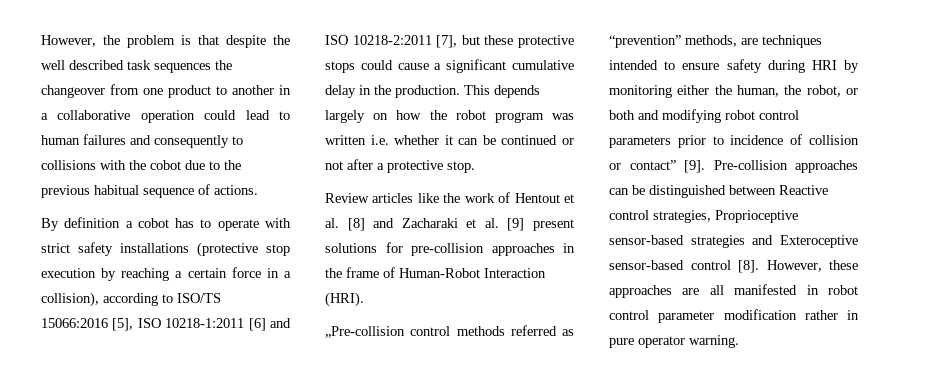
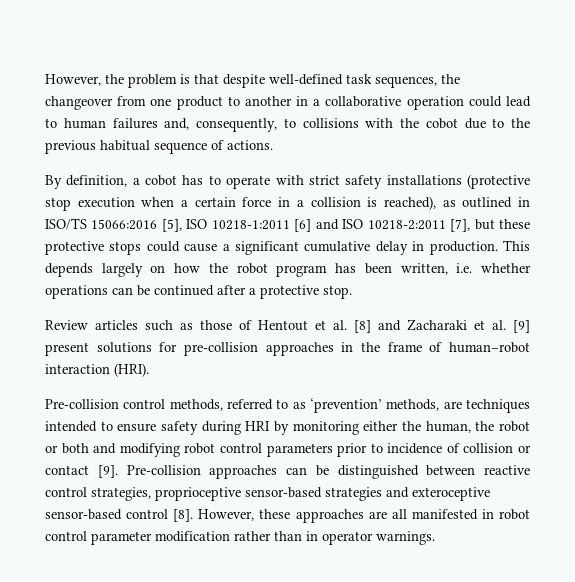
- However, the problem is that despite the well described task sequences the changeover from one product to another in a collaborative operation could lead to human failures and consequently to collisions with the cobot due to the previous habitual sequence of actions.
+ However, the problem is that despite well-defined task sequences, the changeover from one product to another in a collaborative operation could lead to human failures and, consequently, to collisions with the cobot due to the previous habitual sequence of actions.
- By definition a cobot has to operate with strict safety installations (protective stop execution by reaching a certain force in a collision), according to ISO/TS 15066:2016 [5], ISO 10218‑1:2011 [6] and ISO 10218‑2:2011 [7], but these protective stops could cause a significant cumulative delay in the production.
+ By definition, a cobot has to operate with strict safety installations (protective stop execution when a certain force in a collision is reached), as outlined in ISO/TS 15066:2016 [5], ISO 10218‑1:2011 [6] and ISO 10218‑2:2011 [7], but these protective stops could cause a significant cumulative delay in production.
- This depends largely on how the robot program was written i.e. whether it can be continued or not after a protective stop.
+ This depends largely on how the robot program has been written, i.e. whether operations can be continued after a protective stop.
- Review articles like the work of Hentout et al. [8] and Zacharaki et al. [9] present solutions for pre-collision approaches in the frame of Human-Robot Interaction (HRI).
+ Review articles such as those of Hentout et al. [8] and Zacharaki et al. [9] present solutions for pre-collision approaches in the frame of human–robot interaction (HRI).
- „Pre-collision control methods referred as “prevention” methods, are techniques intended to ensure safety during HRI by monitoring either the human, the robot, or both and modifying robot control parameters prior to incidence of collision or contact” [9].
+ Pre-collision control methods, referred to as ‘prevention’ methods, are techniques intended to ensure safety during HRI by monitoring either the human, the robot or both and modifying robot control parameters prior to incidence of collision or contact [9].
- Pre-collision approaches can be distinguished between Reactive control strategies, Proprioceptive sensor-based strategies and Exteroceptive sensor-based control [8].
+ Pre-collision approaches can be distinguished between reactive control strategies, proprioceptive sensor-based strategies and exteroceptive sensor-based control [8].
- However, these approaches are all manifested in robot control parameter modification rather in pure operator warning.
+ However, these approaches are all manifested in robot control parameter modification rather than in operator warnings.

